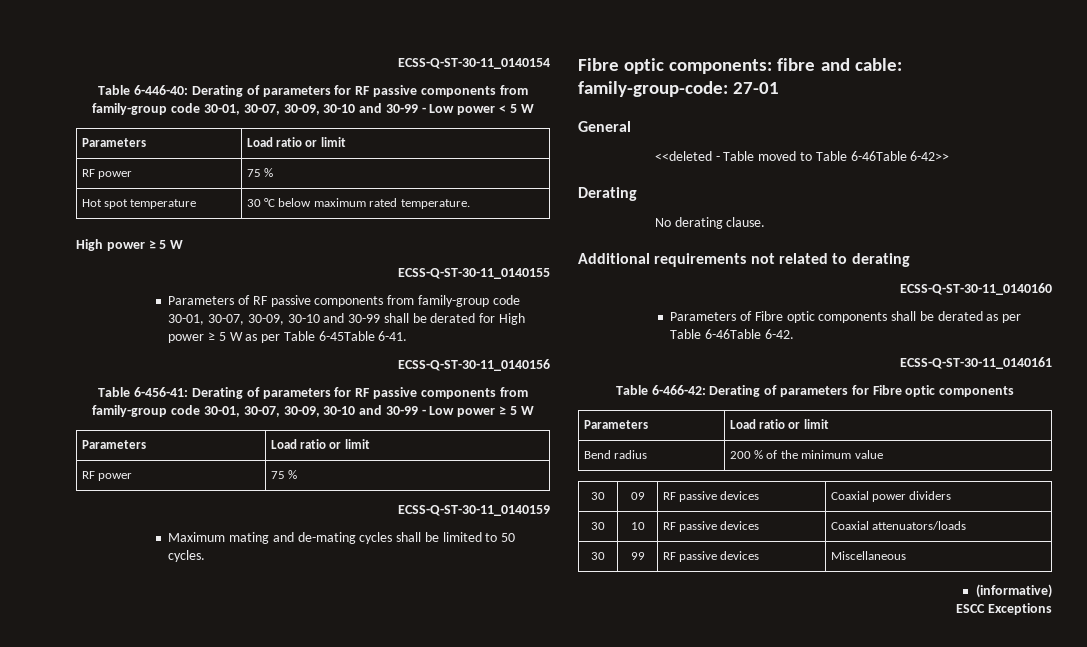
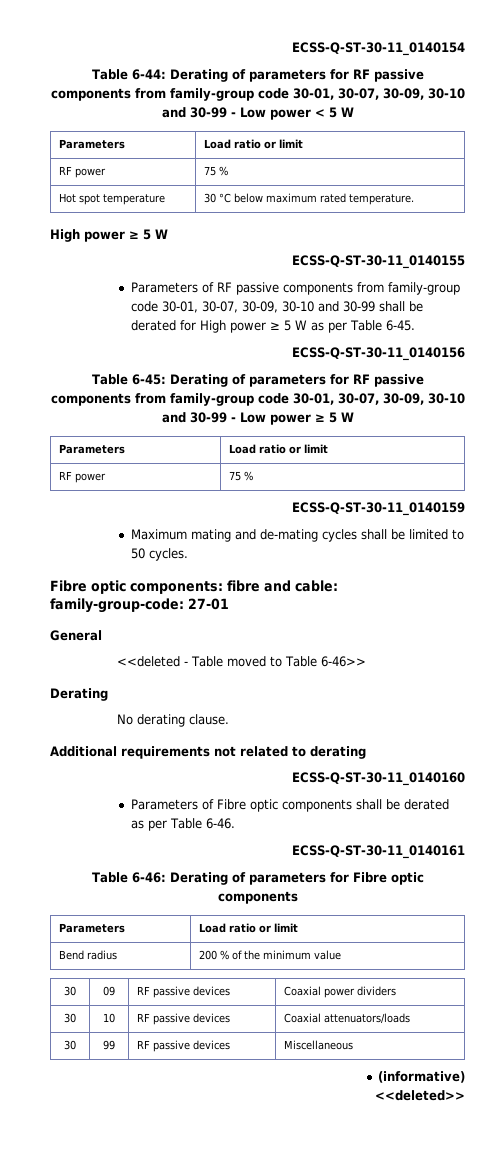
- Table 6-446-40: Derating of parameters for RF passive components from family-group code 30-01, 30-07, 30-09, 30-10 and 30-99 - Low power < 5 W
+ Table 6-44: Derating of parameters for RF passive components from family-group code 30-01, 30-07, 30-09, 30-10 and 30-99 - Low power < 5 W
- Parameters of RF passive components from family-group code 30-01, 30-07, 30-09, 30-10 and 30-99 shall be derated for High power ≥ 5 W as per Table 6-45Table 6-41.
+ Parameters of RF passive components from family-group code 30-01, 30-07, 30-09, 30-10 and 30-99 shall be derated for High power ≥ 5 W as per Table 6-45.
- Table 6-456-41: Derating of parameters for RF passive components from family-group code 30-01, 30-07, 30-09, 30-10 and 30-99 - Low power ≥ 5 W
+ Table 6-45: Derating of parameters for RF passive components from family-group code 30-01, 30-07, 30-09, 30-10 and 30-99 - Low power ≥ 5 W
- <<deleted - Table moved to Table 6-46Table 6-42>>
+ <<deleted - Table moved to Table 6-46>>
- Parameters of Fibre optic components shall be derated as per Table 6-46Table 6-42.
+ Parameters of Fibre optic components shall be derated as per Table 6-46.
- Table 6-466-42: Derating of parameters for Fibre optic components
+ Table 6-46: Derating of parameters for Fibre optic components
- ESCC Exceptions
+ <<deleted>>

